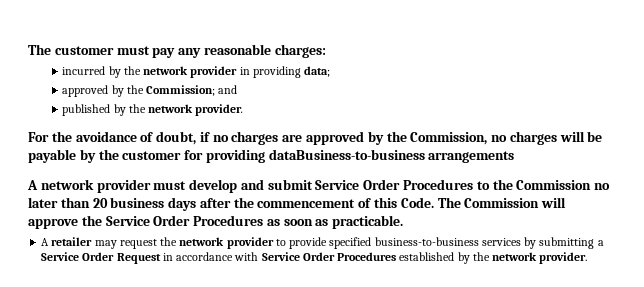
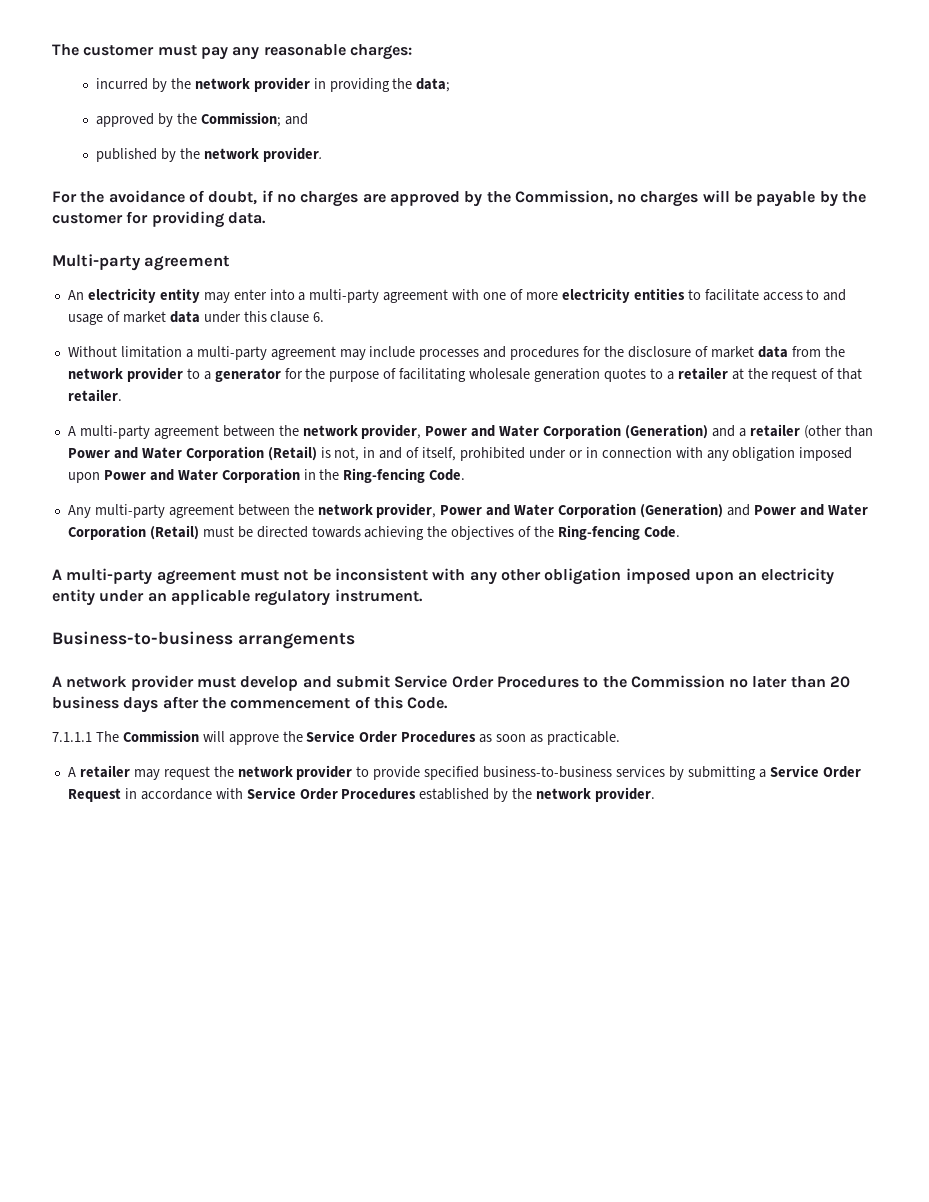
- incurred by the network provider in providing data;
+ incurred by the network provider in providing the data;
- For the avoidance of doubt, if no charges are approved by the Commission, no charges will be payable by the customer for providing dataBusiness-to-business arrangements
+ For the avoidance of doubt, if no charges are approved by the Commission, no charges will be payable by the customer for providing data.
+ Multi-party agreement
+ An electricity entity may enter into a multi-party agreement with one of more electricity entities to facilitate access to and usage of market data under this clause 6.
+ Without limitation a multi-party agreement may include processes and procedures for the disclosure of market data from the network provider to a generator for the purpose of facilitating wholesale generation quotes to a retailer at the request of that retailer.
+ A multi-party agreement between the network provider, Power and Water Corporation (Generation) and a retailer (other than Power and Water Corporation (Retail) is not, in and of itself, prohibited under or in connection with any obligation imposed upon Power and Water Corporation in the Ring-fencing Code.
+ Any multi-party agreement between the network provider, Power and Water Corporation (Generation) and Power and Water Corporation (Retail) must be directed towards achieving the objectives of the Ring-fencing Code.
+ A multi-party agreement must not be inconsistent with any other obligation imposed upon an electricity entity under an applicable regulatory instrument.
+ Business-to-business arrangements
- A network provider must develop and submit Service Order Procedures to the Commission no later than 20 business days after the commencement of this Code. The Commission will approve the Service Order Procedures as soon as practicable.
+ A network provider must develop and submit Service Order Procedures to the Commission no later than 20 business days after the commencement of this Code.
+ 7.1.1.1 The Commission will approve the Service Order Procedures as soon as practicable.

